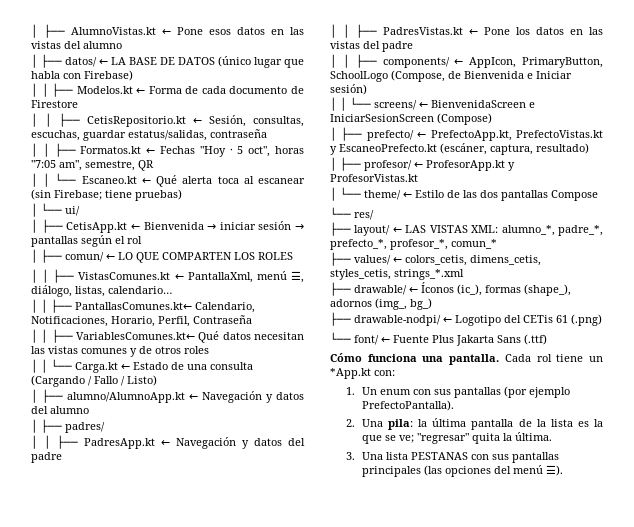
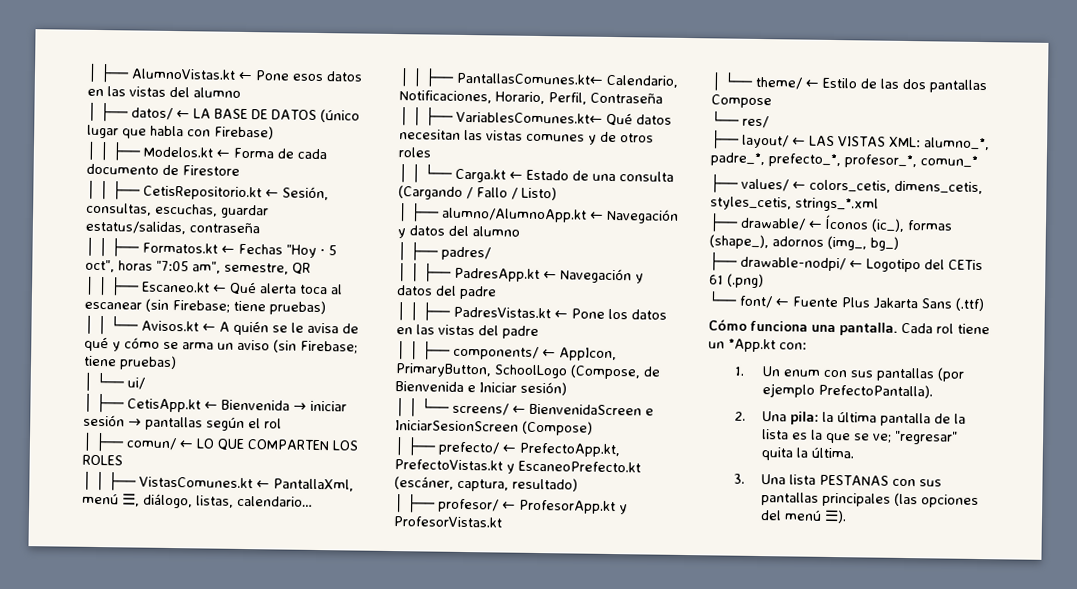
- │ │ └── Escaneo.kt ← Qué alerta toca al escanear (sin Firebase; tiene pruebas)
+ │ │ ├── Escaneo.kt ← Qué alerta toca al escanear (sin Firebase; tiene pruebas)
+ │ │ └── Avisos.kt ← A quién se le avisa de qué y cómo se arma un aviso (sin Firebase; tiene pruebas)

